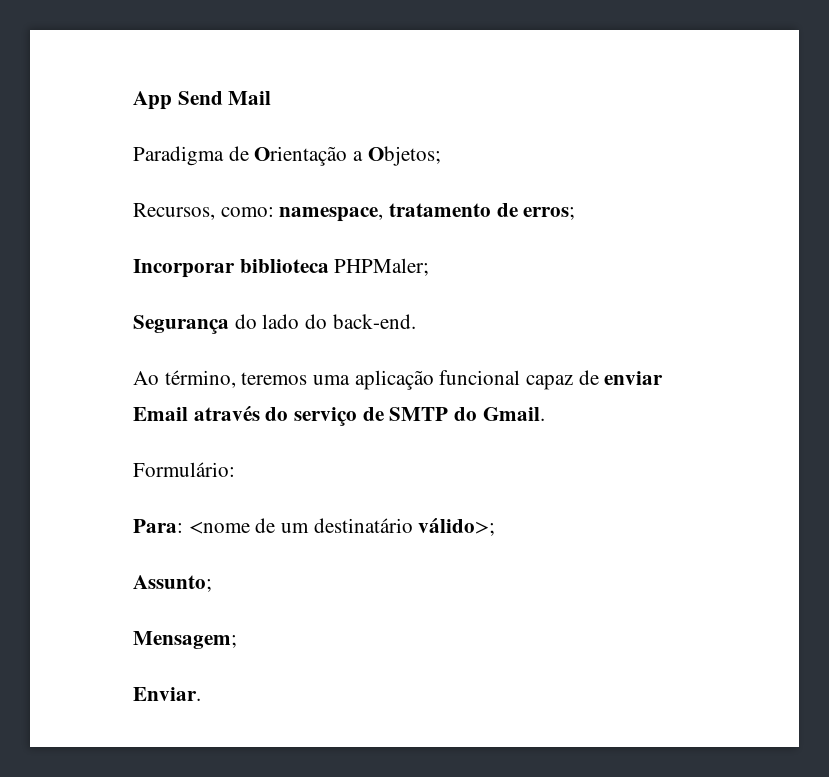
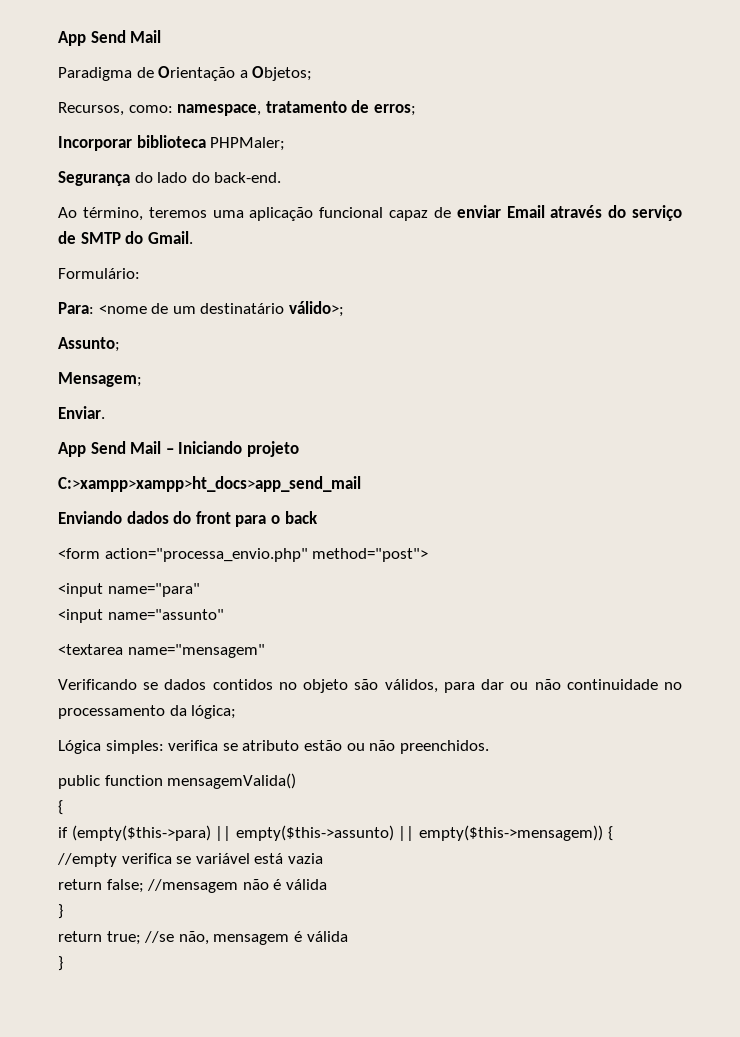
+ App Send Mail – Iniciando projeto
+ C:>xampp>xampp>ht_docs>app_send_mail
+ Enviando dados do front para o back
+ <form action="processa_envio.php" method="post">
+ <input name="para"
+ <input name="assunto"
+ <textarea name="mensagem"
+ Verificando se dados contidos no objeto são válidos, para dar ou não continuidade no processamento da lógica;
+ Lógica simples: verifica se atributo estão ou não preenchidos.
+ public function mensagemValida()
+ {
+ if (empty($this->para) || empty($this->assunto) || empty($this->mensagem)) {
+ //empty verifica se variável está vazia
+ return false; //mensagem não é válida
+ }
+ return true; //se não, mensagem é válida
+ }

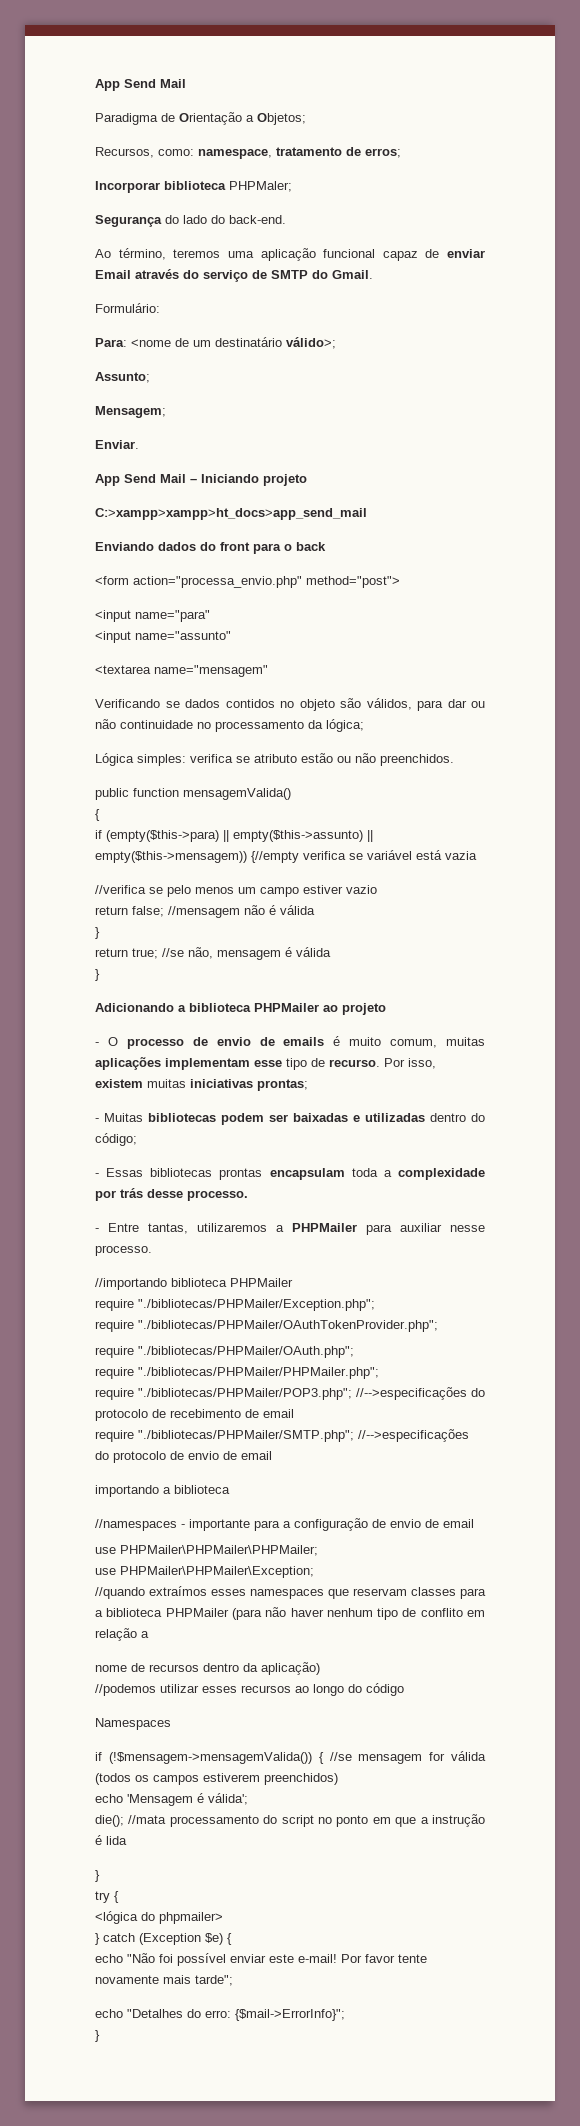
- if (empty($this->para) || empty($this->assunto) || empty($this->mensagem)) {
- //empty verifica se variável está vazia
+ if (empty($this->para) || empty($this->assunto) || empty($this->mensagem)) {//empty verifica se variável está vazia
+ //verifica se pelo menos um campo estiver vazio
+ Adicionando a biblioteca PHPMailer ao projeto
+ - O processo de envio de emails é muito comum, muitas aplicações implementam esse tipo de recurso. Por isso, existem muitas iniciativas prontas;
+ - Muitas bibliotecas podem ser baixadas e utilizadas dentro do código;
+ - Essas bibliotecas prontas encapsulam toda a complexidade por trás desse processo.
+ - Entre tantas, utilizaremos a PHPMailer para auxiliar nesse processo.
+ //importando biblioteca PHPMailer
+ require "./bibliotecas/PHPMailer/Exception.php";
+ require "./bibliotecas/PHPMailer/OAuthTokenProvider.php";
+ require "./bibliotecas/PHPMailer/OAuth.php";
+ require "./bibliotecas/PHPMailer/PHPMailer.php";
+ require "./bibliotecas/PHPMailer/POP3.php"; //-->especificações do protocolo de recebimento de email
+ require "./bibliotecas/PHPMailer/SMTP.php"; //-->especificações do protocolo de envio de email
+ importando a biblioteca
+ //namespaces - importante para a configuração de envio de email
+ use PHPMailer\PHPMailer\PHPMailer;
+ use PHPMailer\PHPMailer\Exception;
+ //quando extraímos esses namespaces que reservam classes para a biblioteca PHPMailer (para não haver nenhum tipo de conflito em relação a
+ nome de recursos dentro da aplicação)
+ //podemos utilizar esses recursos ao longo do código
+ Namespaces
+ if (!$mensagem->mensagemValida()) { //se mensagem for válida (todos os campos estiverem preenchidos)
+ echo 'Mensagem é válida';
+ die(); //mata processamento do script no ponto em que a instrução é lida
+ }
+ try {
+ <lógica do phpmailer>
+ } catch (Exception $e) {
+ echo "Não foi possível enviar este e-mail! Por favor tente novamente mais tarde";
+ echo "Detalhes do erro: {$mail->ErrorInfo}";
+ }

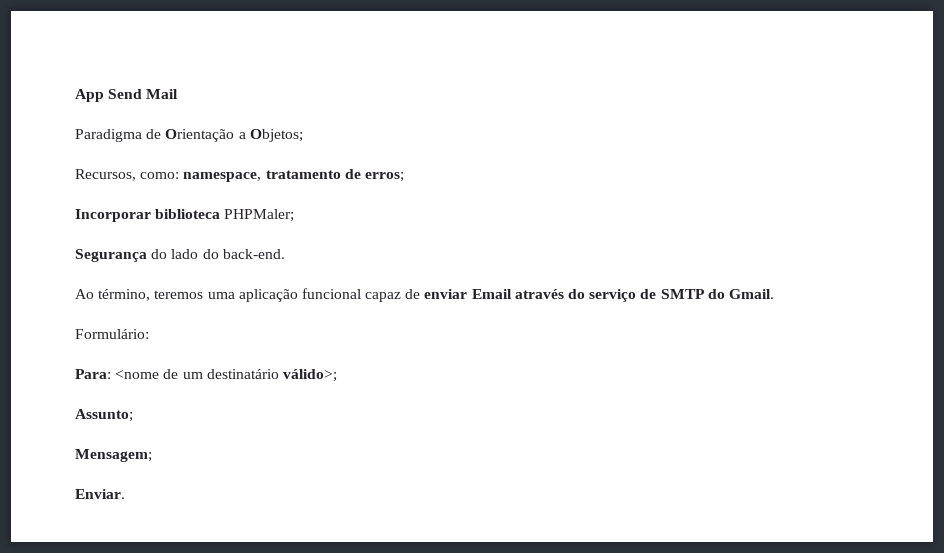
- App Send Mail – Iniciando projeto
- C:>xampp>xampp>ht_docs>app_send_mail
- Enviando dados do front para o back
- <form action="processa_envio.php" method="post">
- <input name="para"
- <input name="assunto"
- <textarea name="mensagem"
- Verificando se dados contidos no objeto são válidos, para dar ou não continuidade no processamento da lógica;
- Lógica simples: verifica se atributo estão ou não preenchidos.
- public function mensagemValida()
- {
- if (empty($this->para) || empty($this->assunto) || empty($this->mensagem)) {//empty verifica se variável está vazia
- //verifica se pelo menos um campo estiver vazio
- return false; //mensagem não é válida
- }
- return true; //se não, mensagem é válida
- }
- Adicionando a biblioteca PHPMailer ao projeto
- - O processo de envio de emails é muito comum, muitas aplicações implementam esse tipo de recurso. Por isso, existem muitas iniciativas prontas;
- - Muitas bibliotecas podem ser baixadas e utilizadas dentro do código;
- - Essas bibliotecas prontas encapsulam toda a complexidade por trás desse processo.
- - Entre tantas, utilizaremos a PHPMailer para auxiliar nesse processo.
- //importando biblioteca PHPMailer
- require "./bibliotecas/PHPMailer/Exception.php";
- require "./bibliotecas/PHPMailer/OAuthTokenProvider.php";
- require "./bibliotecas/PHPMailer/OAuth.php";
- require "./bibliotecas/PHPMailer/PHPMailer.php";
- require "./bibliotecas/PHPMailer/POP3.php"; //-->especificações do protocolo de recebimento de email
- require "./bibliotecas/PHPMailer/SMTP.php"; //-->especificações do protocolo de envio de email
- importando a biblioteca
- //namespaces - importante para a configuração de envio de email
- use PHPMailer\PHPMailer\PHPMailer;
- use PHPMailer\PHPMailer\Exception;
- //quando extraímos esses namespaces que reservam classes para a biblioteca PHPMailer (para não haver nenhum tipo de conflito em relação a
- nome de recursos dentro da aplicação)
- //podemos utilizar esses recursos ao longo do código
- Namespaces
- if (!$mensagem->mensagemValida()) { //se mensagem for válida (todos os campos estiverem preenchidos)
- echo 'Mensagem é válida';
- die(); //mata processamento do script no ponto em que a instrução é lida
- }
- try {
- <lógica do phpmailer>
- } catch (Exception $e) {
- echo "Não foi possível enviar este e-mail! Por favor tente novamente mais tarde";
- echo "Detalhes do erro: {$mail->ErrorInfo}";
- }

